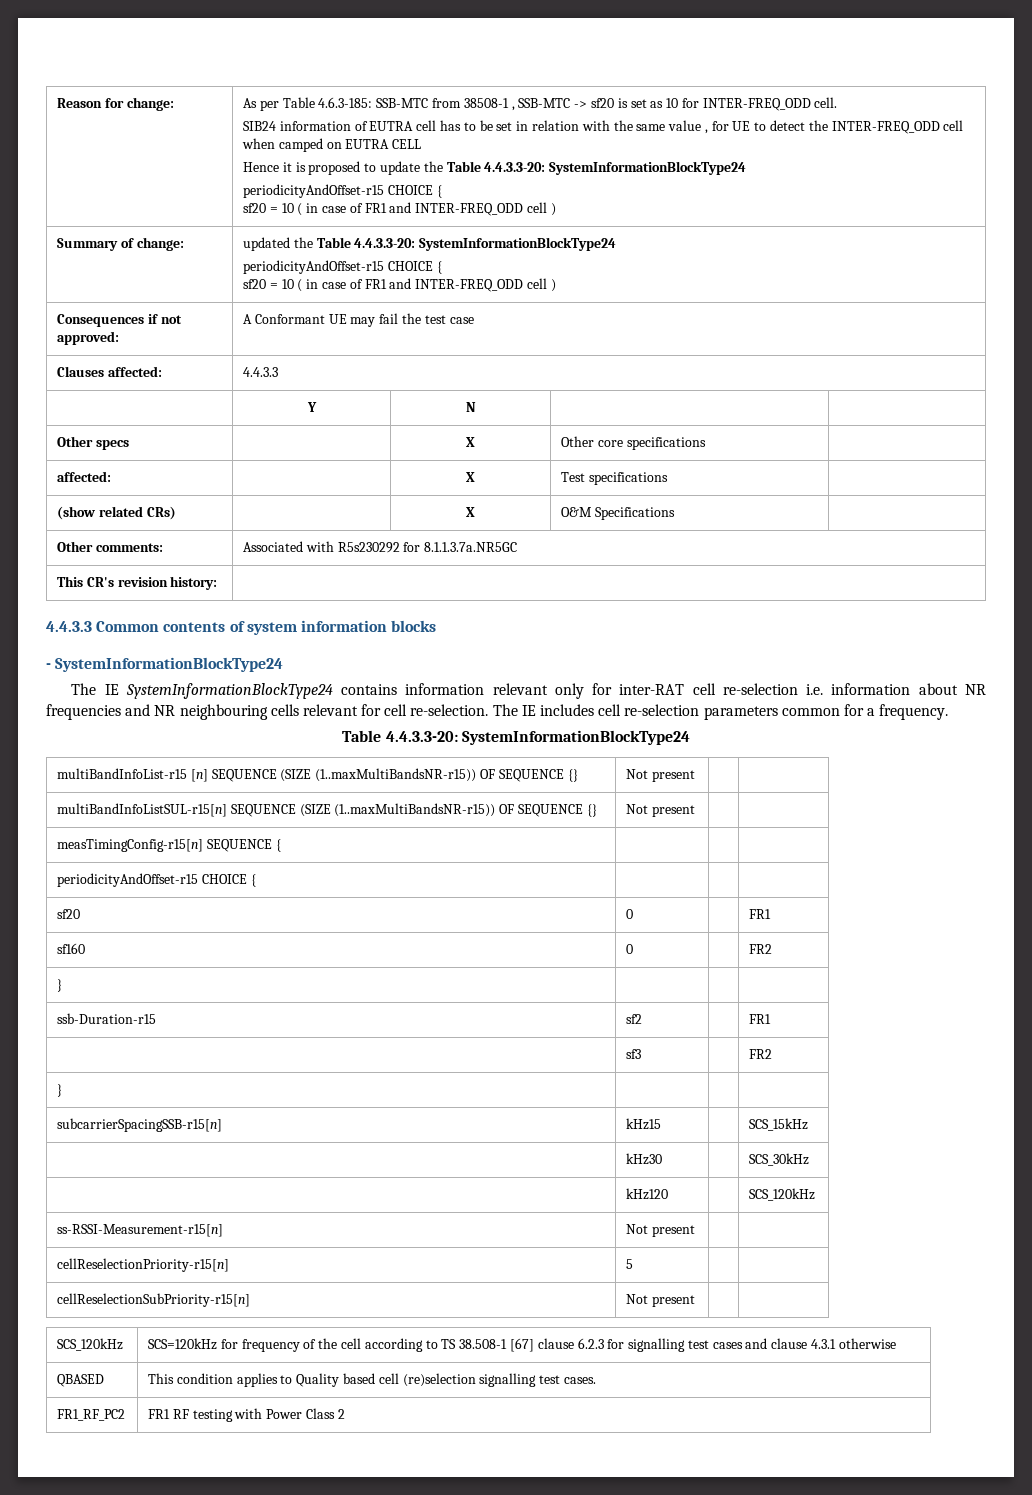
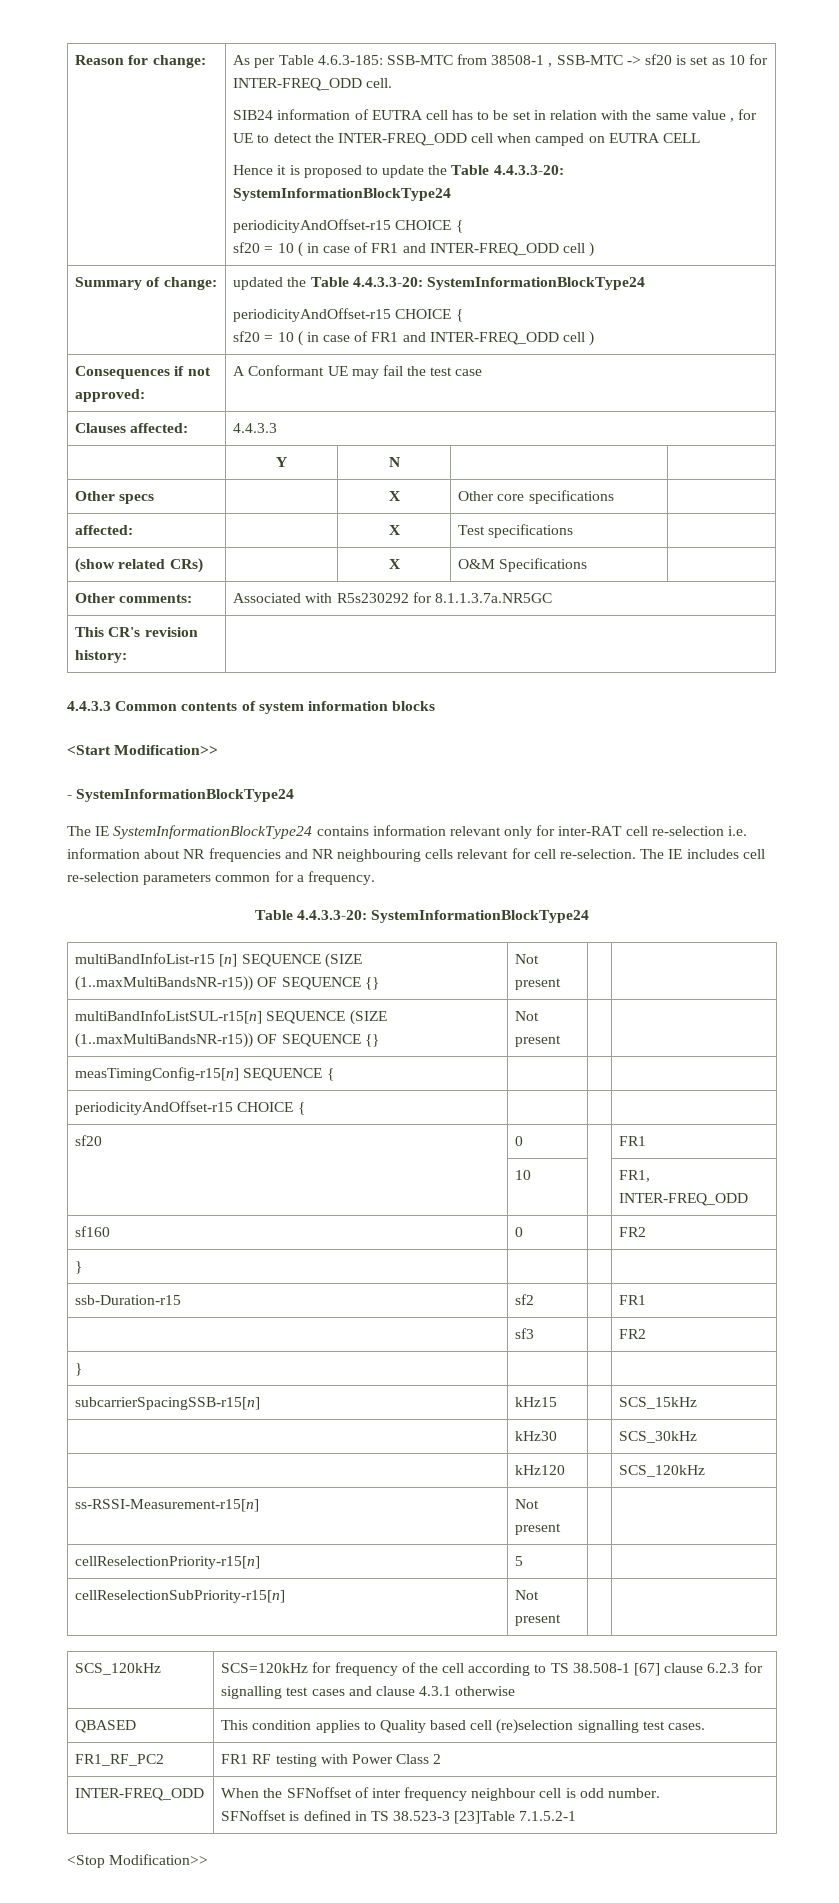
+ <Start Modification>>
+ | 10 | | FR1, INTER-FREQ_ODD
+ INTER-FREQ_ODD | When the SFNoffset of inter frequency neighbour cell is odd number.
+ SFNoffset is defined in TS 38.523-3 [23]Table 7.1.5.2-1
+ <Stop Modification>>

